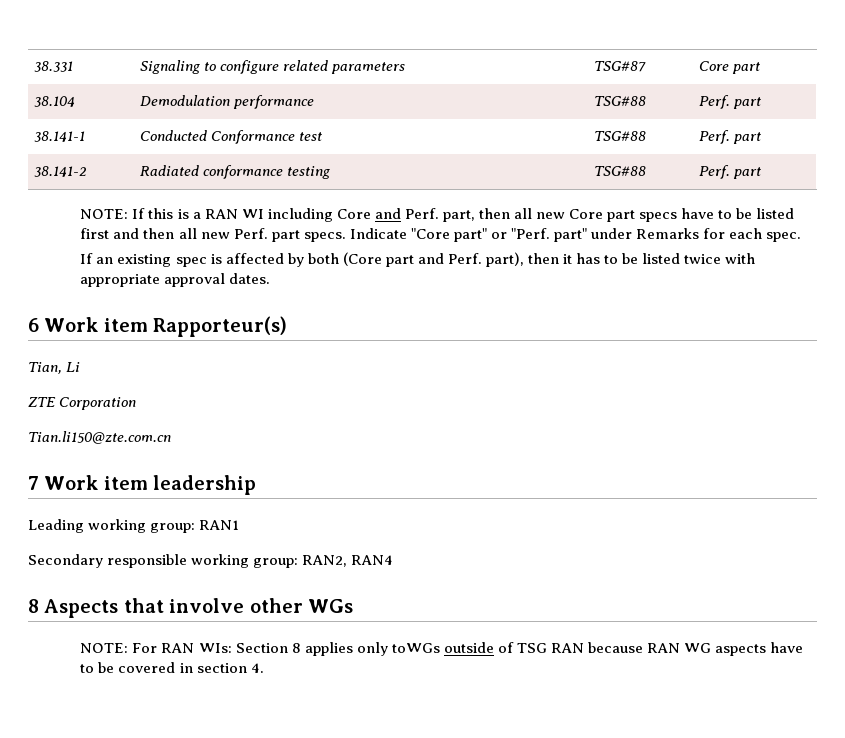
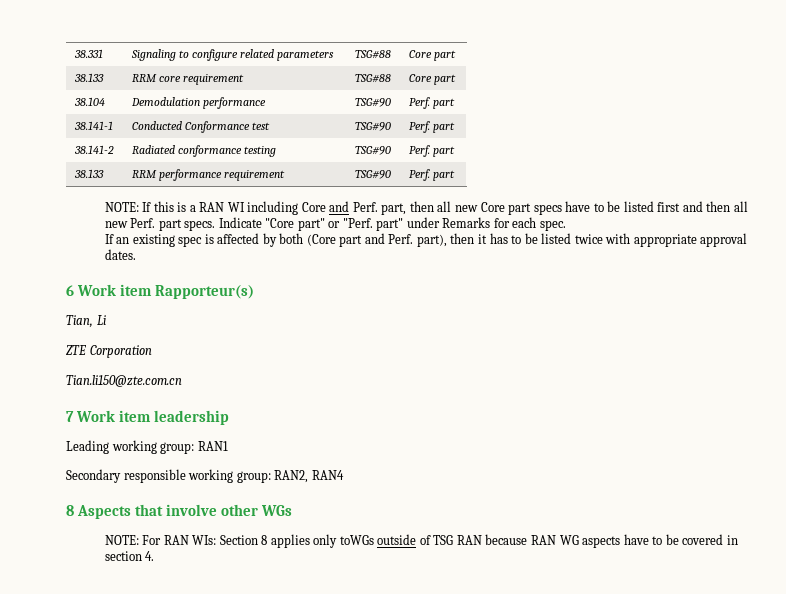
- 38.331 | Signaling to configure related parameters | TSG#87 | Core part
+ 38.331 | Signaling to configure related parameters | TSG#88 | Core part
+ 38.133 | RRM core requirement | TSG#88 | Core part
- 38.104 | Demodulation performance | TSG#88 | Perf. part
+ 38.104 | Demodulation performance | TSG#90 | Perf. part
- 38.141-1 | Conducted Conformance test | TSG#88 | Perf. part
+ 38.141-1 | Conducted Conformance test | TSG#90 | Perf. part
- 38.141-2 | Radiated conformance testing | TSG#88 | Perf. part
+ 38.141-2 | Radiated conformance testing | TSG#90 | Perf. part
+ 38.133 | RRM performance requirement | TSG#90 | Perf. part

